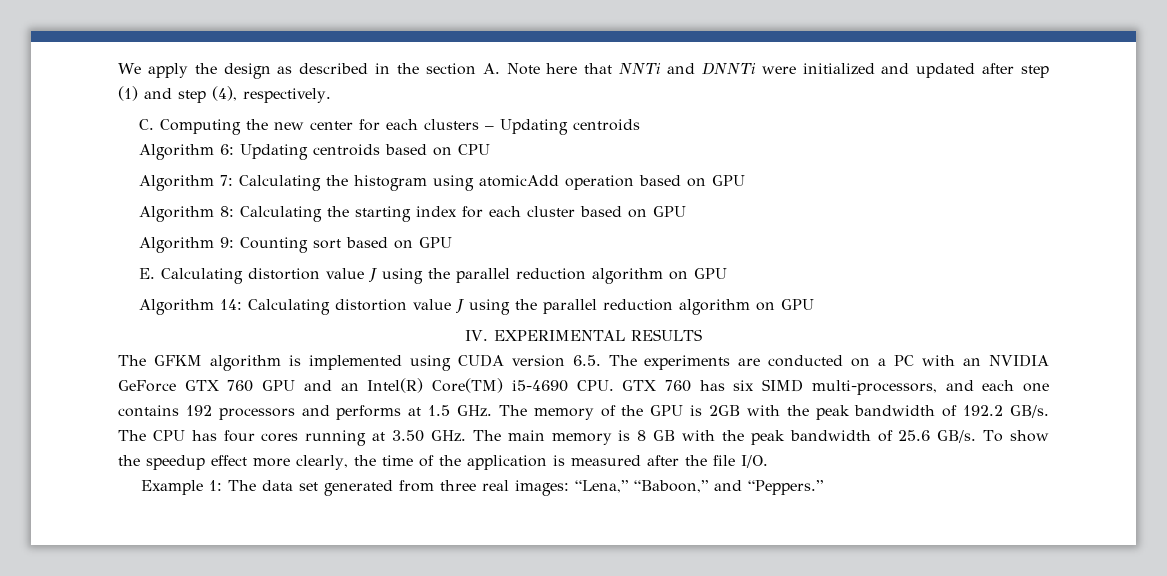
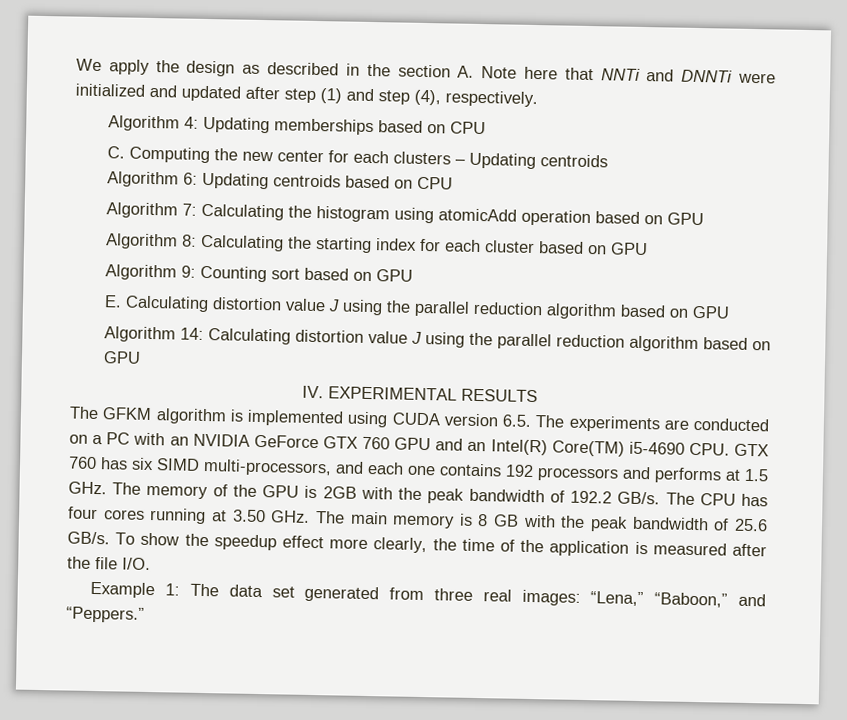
+ Algorithm 4: Updating memberships based on CPU
- E. Calculating distortion value J using the parallel reduction algorithm on GPU
+ E. Calculating distortion value J using the parallel reduction algorithm based on GPU
- Algorithm 14: Calculating distortion value J using the parallel reduction algorithm on GPU
+ Algorithm 14: Calculating distortion value J using the parallel reduction algorithm based on GPU

